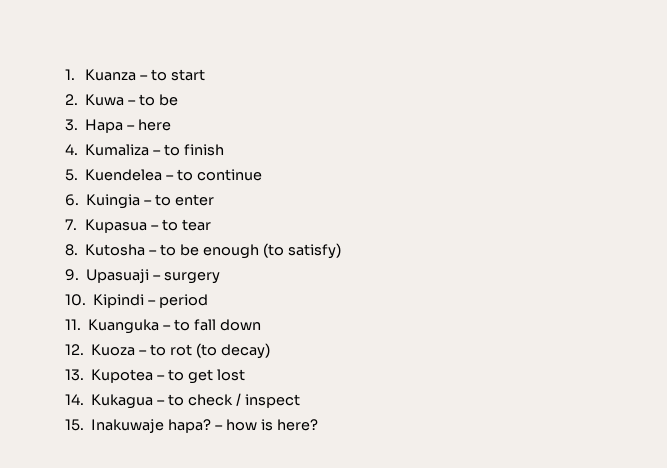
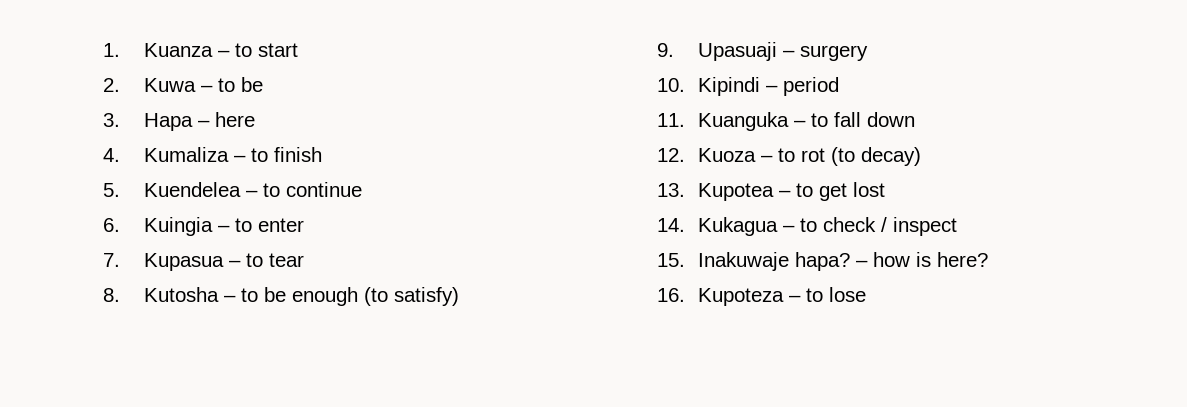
+ 16. Kupoteza – to lose

